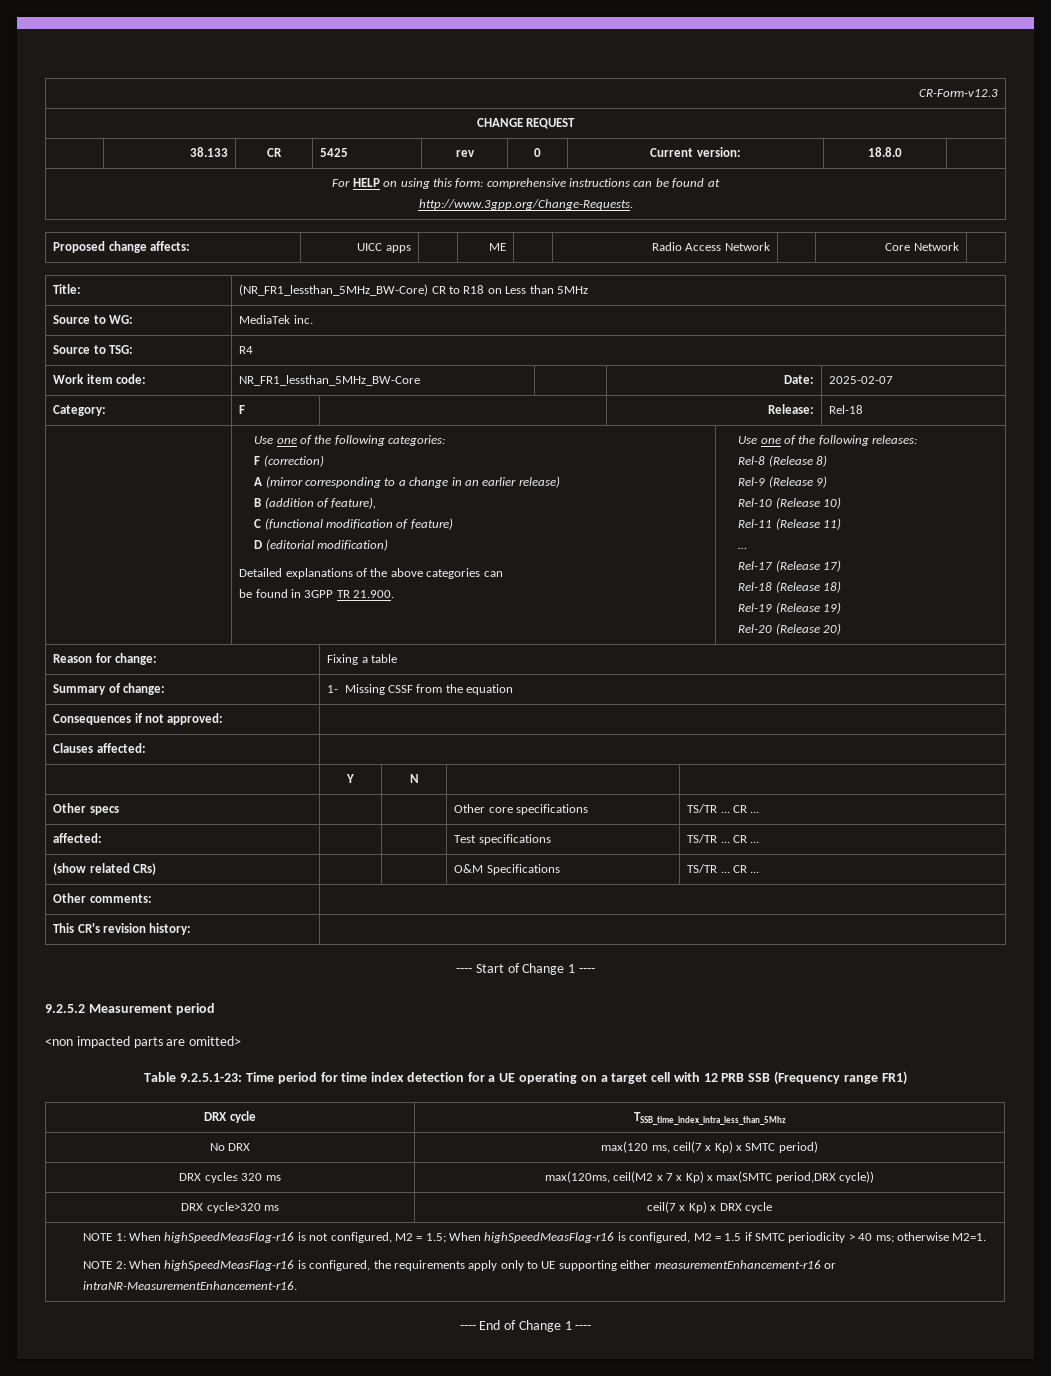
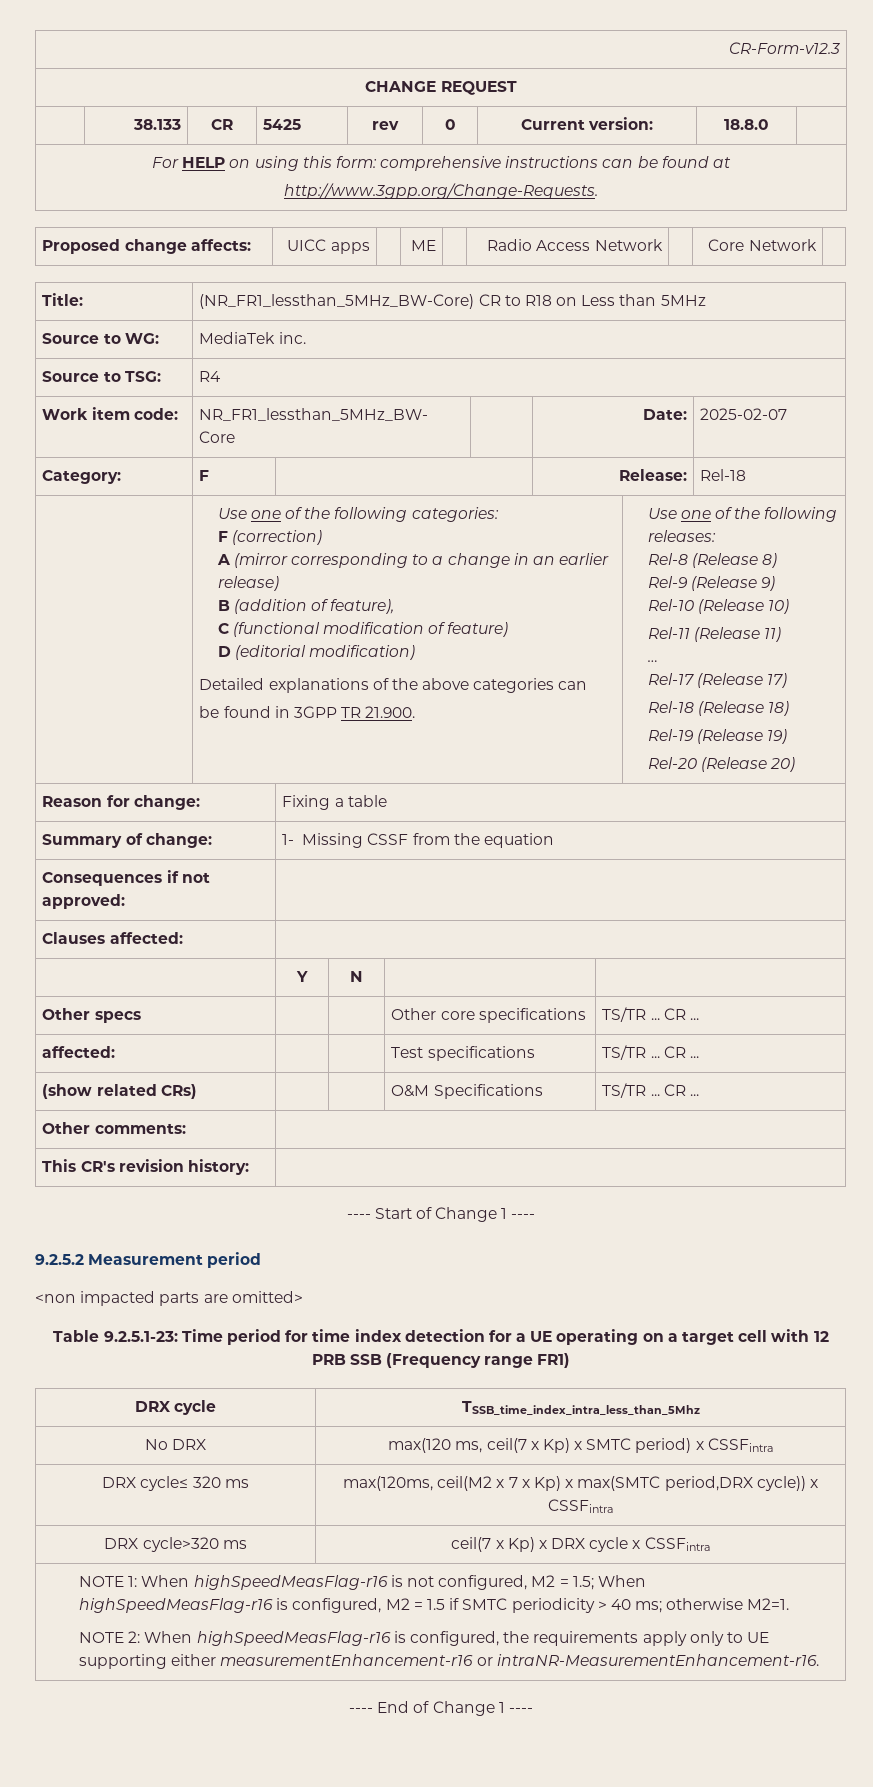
- No DRX | max(120 ms, ceil(7 x Kp) x SMTC period)
+ No DRX | max(120 ms, ceil(7 x Kp) x SMTC period) x CSSFintra
- DRX cycle≤ 320 ms | max(120ms, ceil(M2 x 7 x Kp) x max(SMTC period,DRX cycle))
+ DRX cycle≤ 320 ms | max(120ms, ceil(M2 x 7 x Kp) x max(SMTC period,DRX cycle)) x CSSFintra
- DRX cycle>320 ms | ceil(7 x Kp) x DRX cycle
+ DRX cycle>320 ms | ceil(7 x Kp) x DRX cycle x CSSFintra

